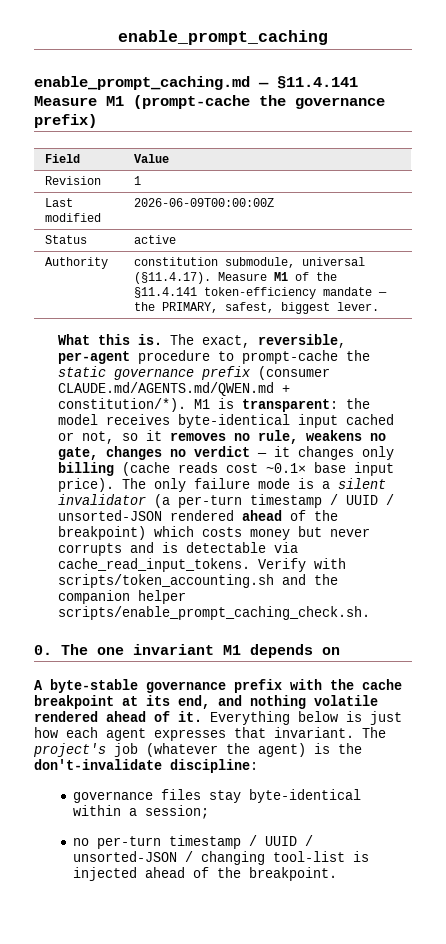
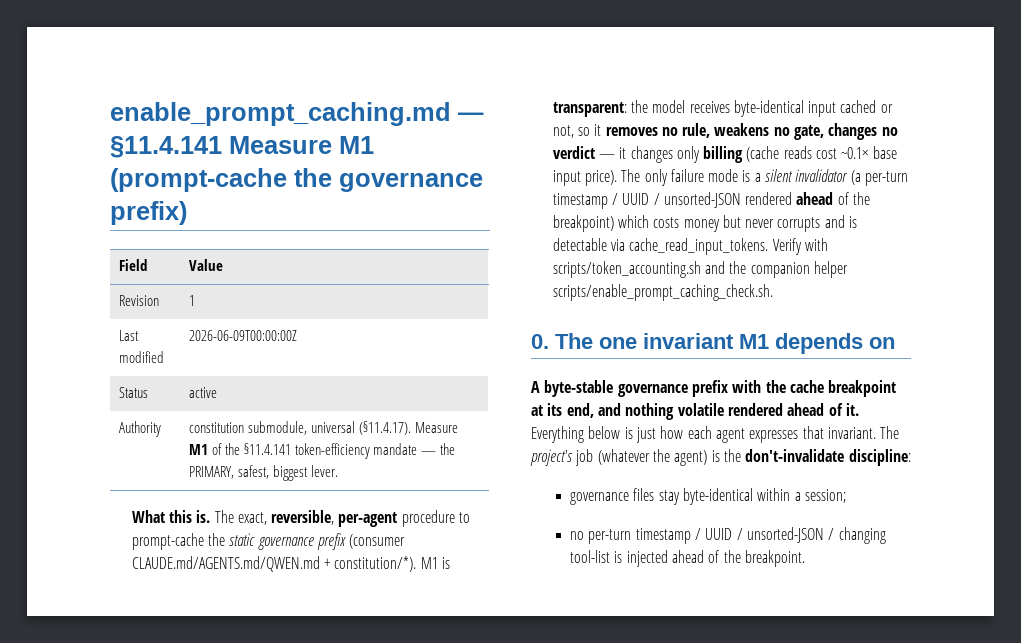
- enable_prompt_caching

